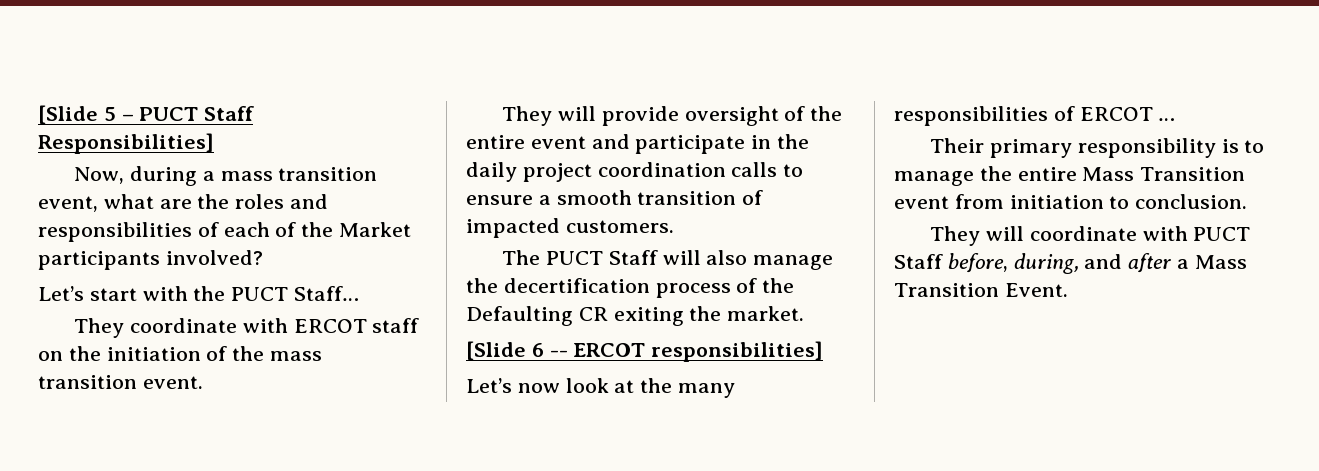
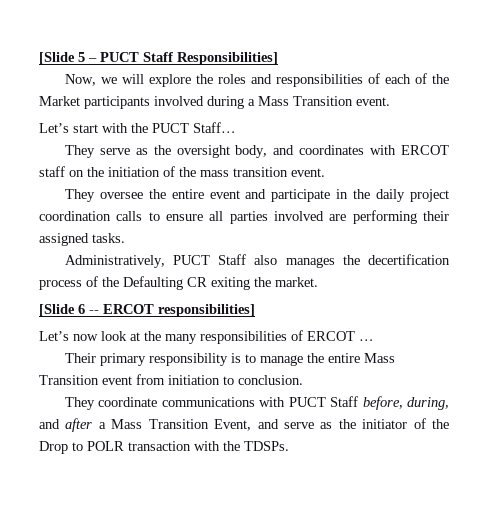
- Now, during a mass transition event, what are the roles and responsibilities of each of the Market participants involved?
+ Now, we will explore the roles and responsibilities of each of the Market participants involved during a Mass Transition event.
- They coordinate with ERCOT staff on the initiation of the mass transition event.
+ They serve as the oversight body, and coordinates with ERCOT staff on the initiation of the mass transition event.
- They will provide oversight of the entire event and participate in the daily project coordination calls to ensure a smooth transition of impacted customers.
- The PUCT Staff will also manage the decertification process of the Defaulting CR exiting the market.
+ They oversee the entire event and participate in the daily project coordination calls to ensure all parties involved are performing their assigned tasks.
+ Administratively, PUCT Staff also manages the decertification process of the Defaulting CR exiting the market.
- They will coordinate with PUCT Staff before, during, and after a Mass Transition Event.
+ They coordinate communications with PUCT Staff before, during, and after a Mass Transition Event, and serve as the initiator of the Drop to POLR transaction with the TDSPs.

